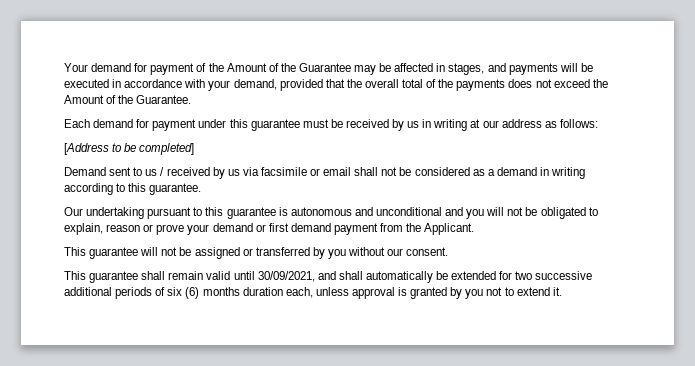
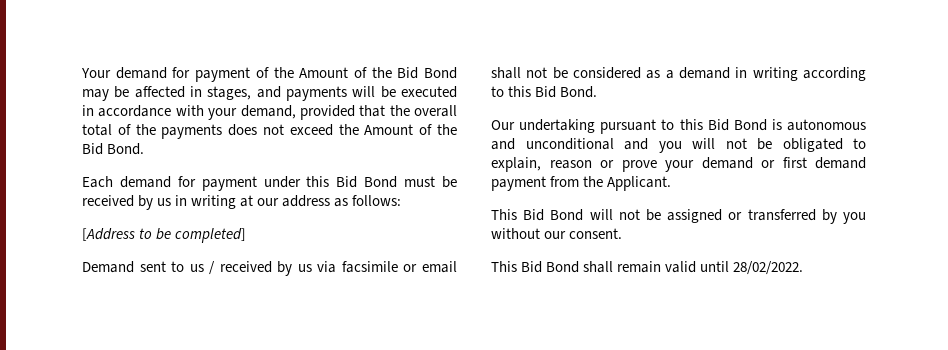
- Your demand for payment of the Amount of the Guarantee may be affected in stages, and payments will be executed in accordance with your demand, provided that the overall total of the payments does not exceed the Amount of the Guarantee.
+ Your demand for payment of the Amount of the Bid Bond may be affected in stages, and payments will be executed in accordance with your demand, provided that the overall total of the payments does not exceed the Amount of the Bid Bond.
- Each demand for payment under this guarantee must be received by us in writing at our address as follows:
+ Each demand for payment under this Bid Bond must be received by us in writing at our address as follows:
- Demand sent to us / received by us via facsimile or email shall not be considered as a demand in writing according to this guarantee.
+ Demand sent to us / received by us via facsimile or email shall not be considered as a demand in writing according to this Bid Bond.
- Our undertaking pursuant to this guarantee is autonomous and unconditional and you will not be obligated to explain, reason or prove your demand or first demand payment from the Applicant.
+ Our undertaking pursuant to this Bid Bond is autonomous and unconditional and you will not be obligated to explain, reason or prove your demand or first demand payment from the Applicant.
- This guarantee will not be assigned or transferred by you without our consent.
+ This Bid Bond will not be assigned or transferred by you without our consent.
- This guarantee shall remain valid until 30/09/2021, and shall automatically be extended for two successive additional periods of six (6) months duration each, unless approval is granted by you not to extend it.
+ This Bid Bond shall remain valid until 28/02/2022.

